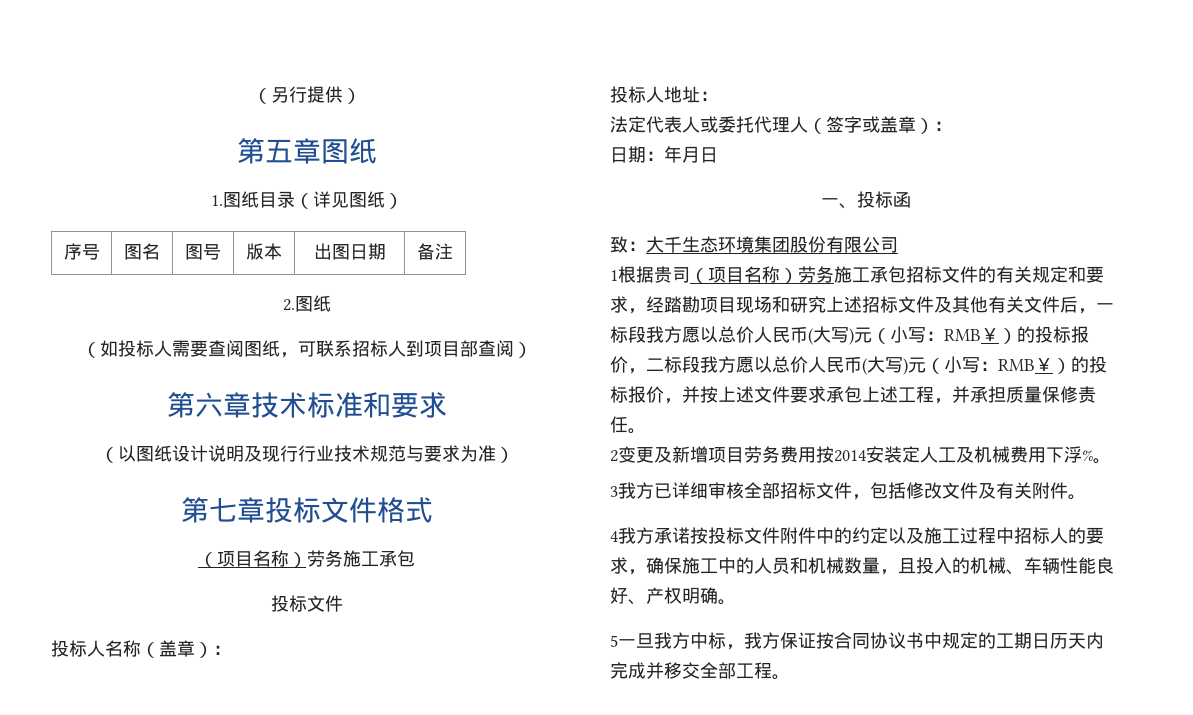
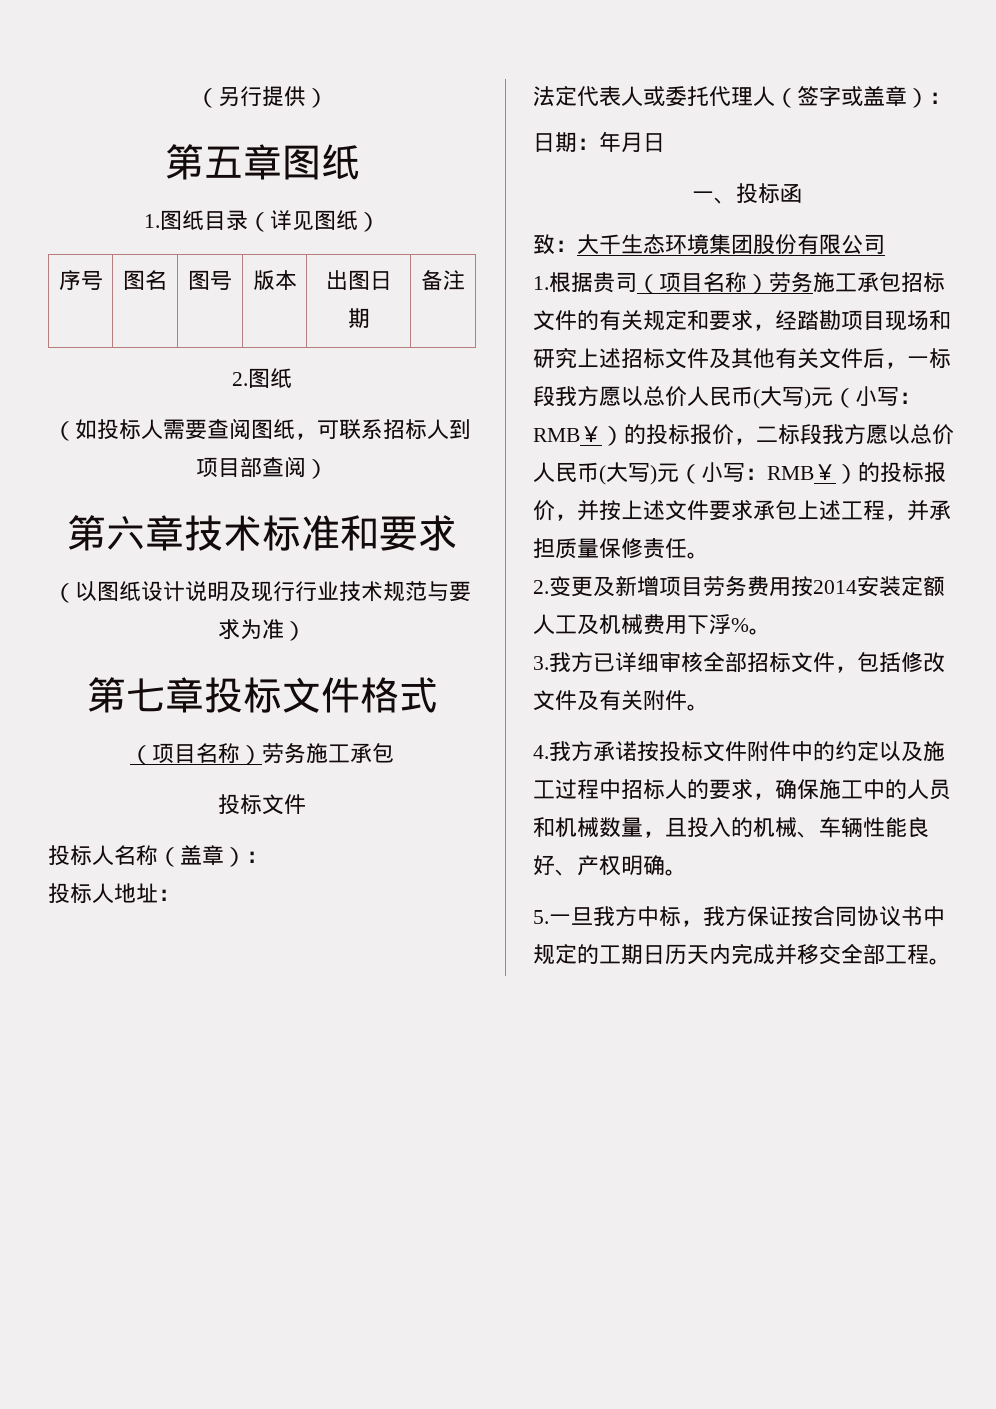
- 1根据贵司（项目名称）劳务施工承包招标文件的有关规定和要求，经踏勘项目现场和研究上述招标文件及其他有关文件后，一标段我方愿以总价人民币(大写)元（小写：
+ 1.根据贵司（项目名称）劳务施工承包招标文件的有关规定和要求，经踏勘项目现场和研究上述招标文件及其他有关文件后，一标段我方愿以总价人民币(大写)元（小写：
- 2变更及新增项目劳务费用按2014安装定人工及机械费用下浮%。
+ 2.变更及新增项目劳务费用按2014安装定额人工及机械费用下浮%。
- 3我方已详细审核全部招标文件，包括修改文件及有关附件。
+ 3.我方已详细审核全部招标文件，包括修改文件及有关附件。
- 4我方承诺按投标文件附件中的约定以及施工过程中招标人的要求，确保施工中的人员和机械数量，且投入的机械、车辆性能良好、产权明确。
+ 4.我方承诺按投标文件附件中的约定以及施工过程中招标人的要求，确保施工中的人员和机械数量，且投入的机械、车辆性能良好、产权明确。
- 5一旦我方中标，我方保证按合同协议书中规定的工期日历天内完成并移交全部工程。
+ 5.一旦我方中标，我方保证按合同协议书中规定的工期日历天内完成并移交全部工程。

